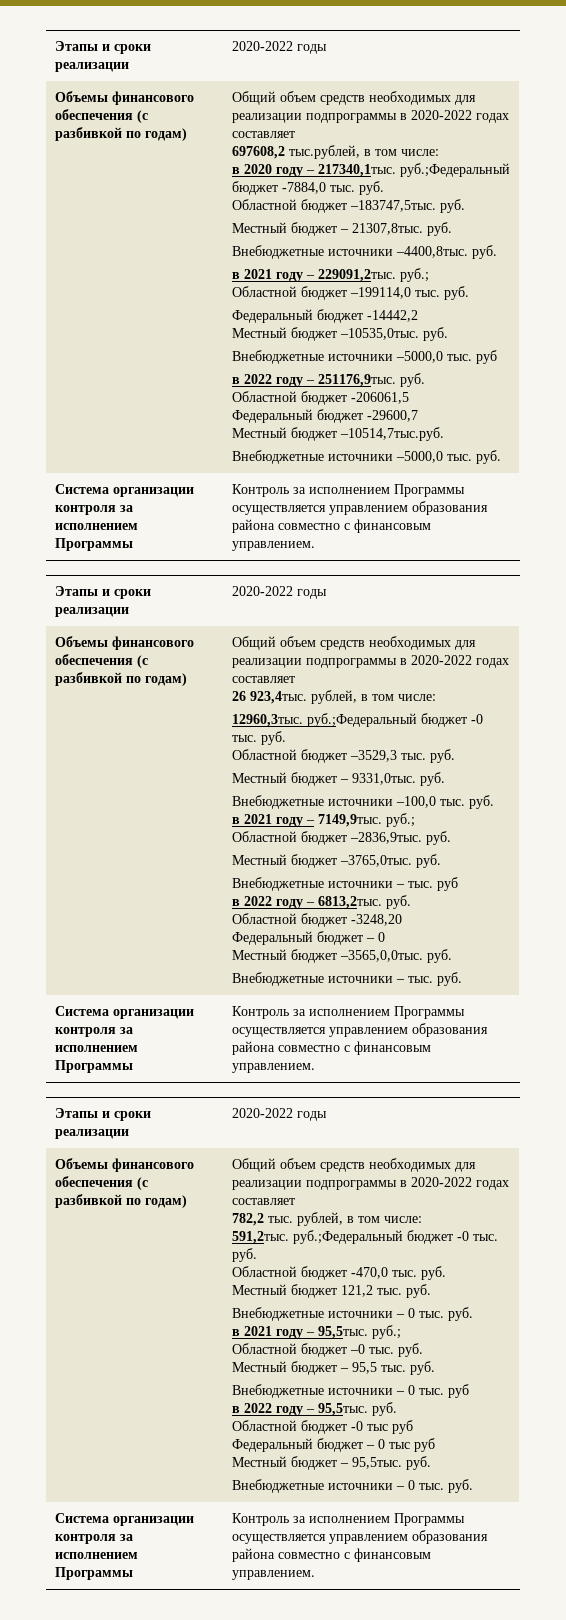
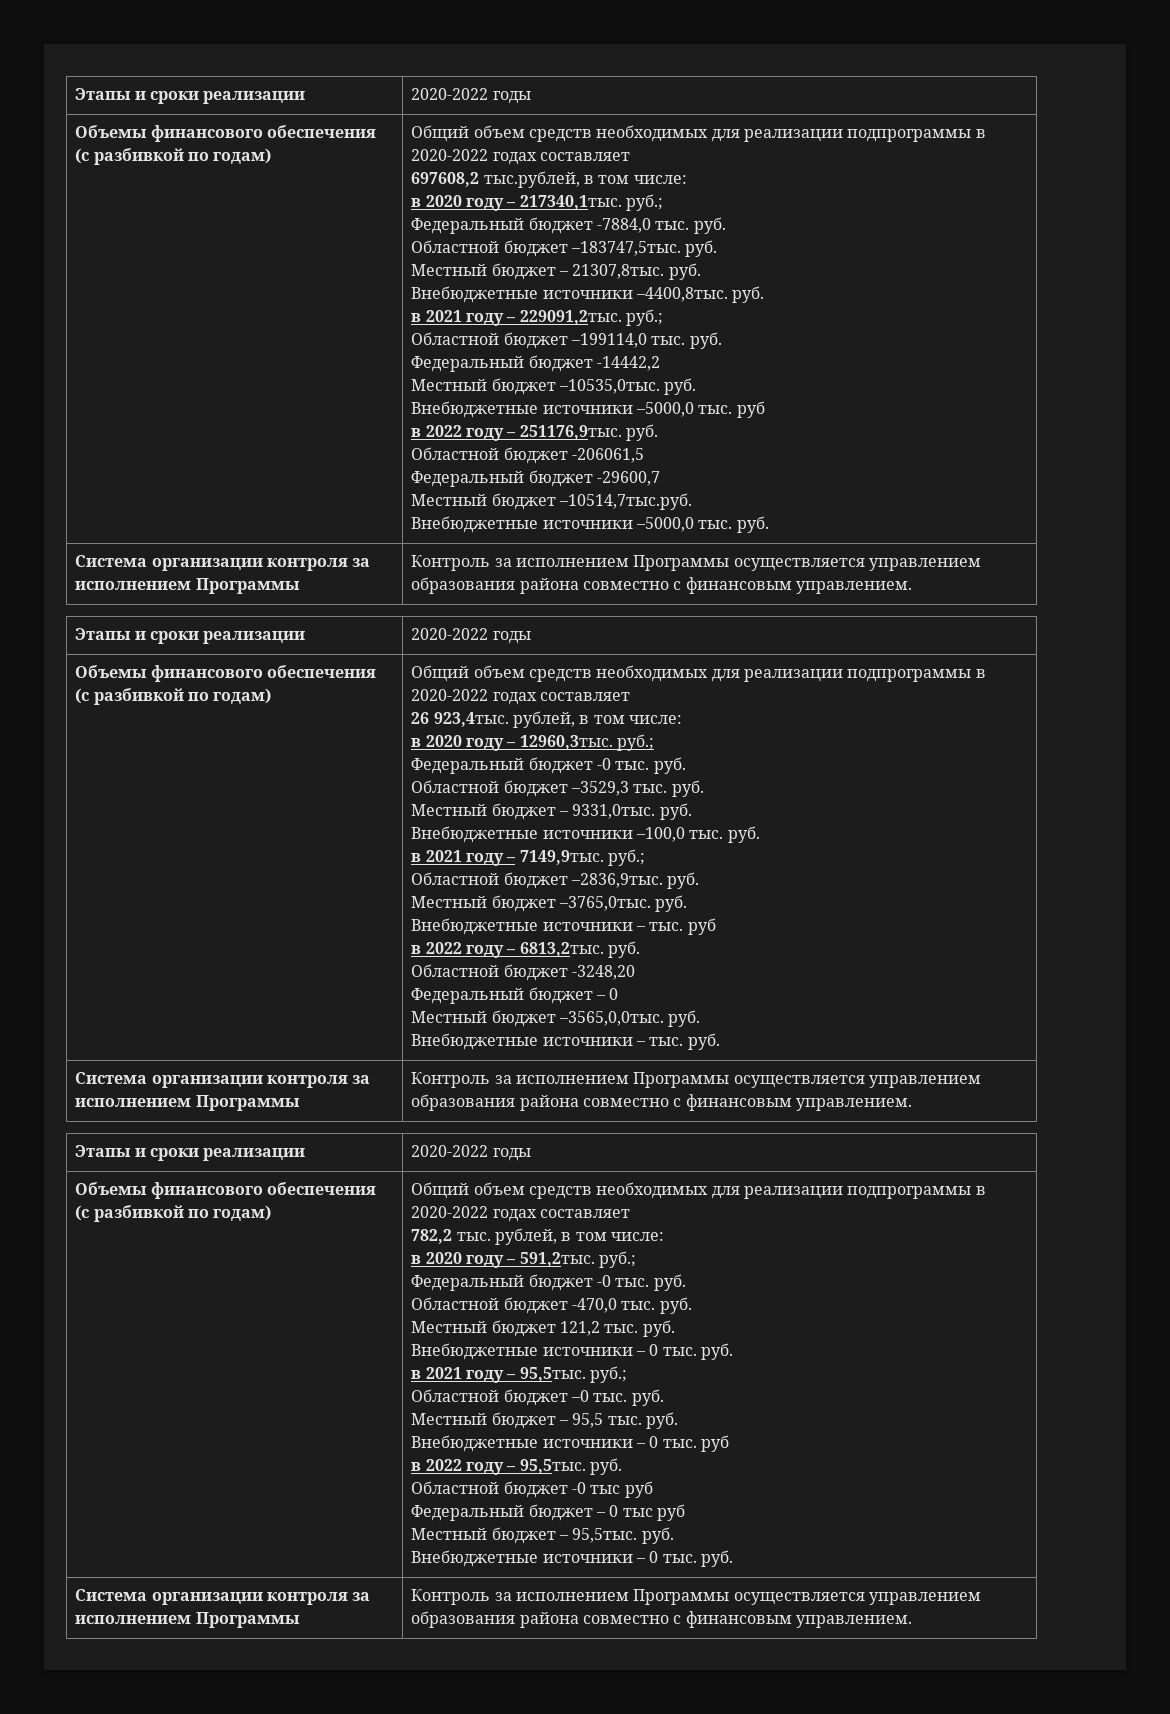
- в 2020 году – 217340,1тыс. руб.;Федеральный бюджет -7884,0 тыс. руб.
+ в 2020 году – 217340,1тыс. руб.;
+ Федеральный бюджет -7884,0 тыс. руб.
- 12960,3тыс. руб.;Федеральный бюджет -0 тыс. руб.
+ в 2020 году – 12960,3тыс. руб.;
+ Федеральный бюджет -0 тыс. руб.
- 591,2тыс. руб.;Федеральный бюджет -0 тыс. руб.
+ в 2020 году – 591,2тыс. руб.;
+ Федеральный бюджет -0 тыс. руб.

